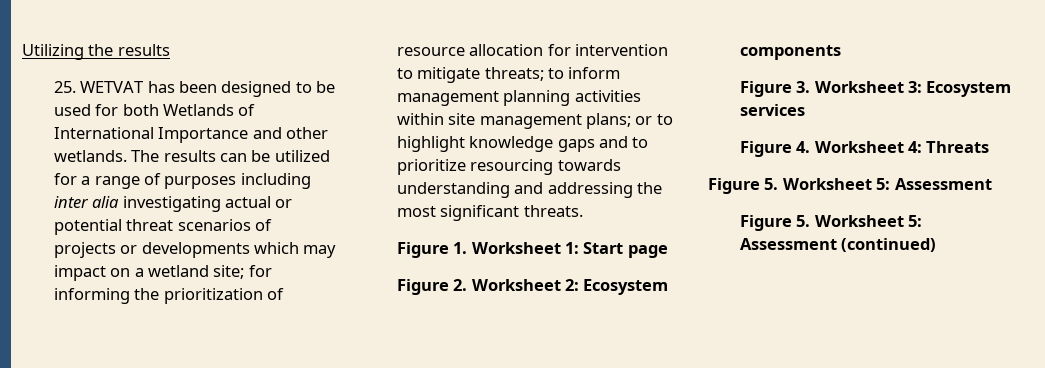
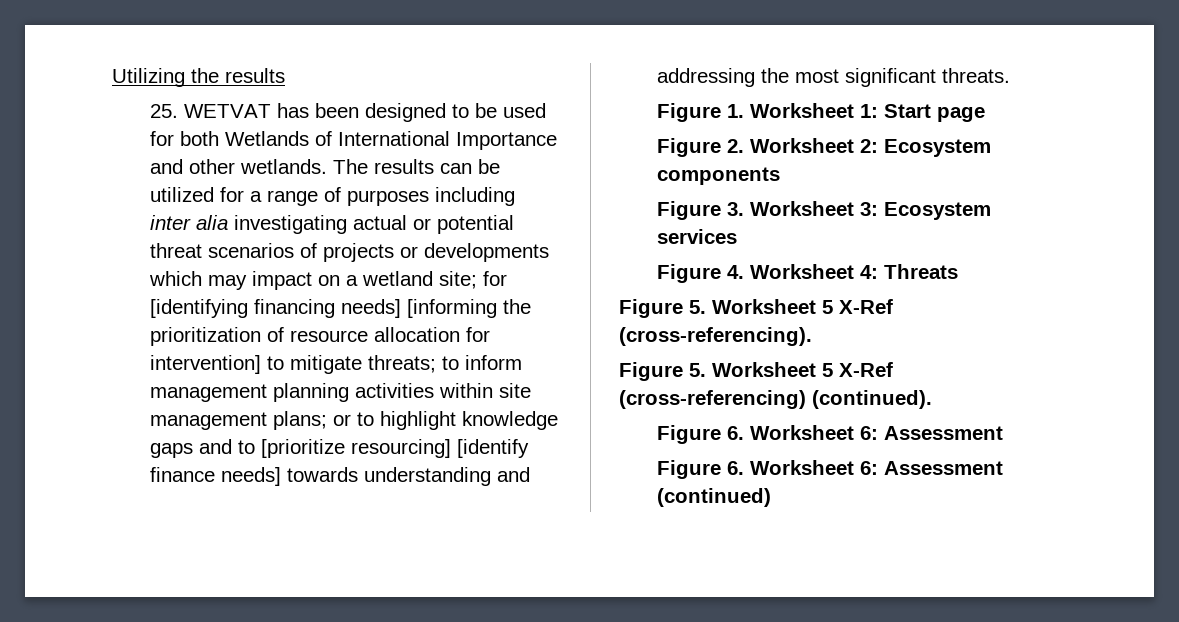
- for informing the prioritization of resource allocation for intervention to mitigate threats;
+ for [identifying financing needs] [informing the prioritization of resource allocation for intervention] to mitigate threats;
- or to highlight knowledge gaps and to prioritize resourcing towards understanding and addressing the most significant threats.
+ or to highlight knowledge gaps and to [prioritize resourcing] [identify finance needs] towards understanding and addressing the most significant threats.
  Figure 4. Worksheet 4: Threats
- Figure 5. Worksheet 5: Assessment
- Figure 5. Worksheet 5: Assessment (continued)
+ Figure 5. Worksheet 5 X-Ref (cross-referencing).
+ Figure 5. Worksheet 5 X-Ref (cross-referencing) (continued).
+ Figure 6. Worksheet 6: Assessment
+ Figure 6. Worksheet 6: Assessment (continued)

